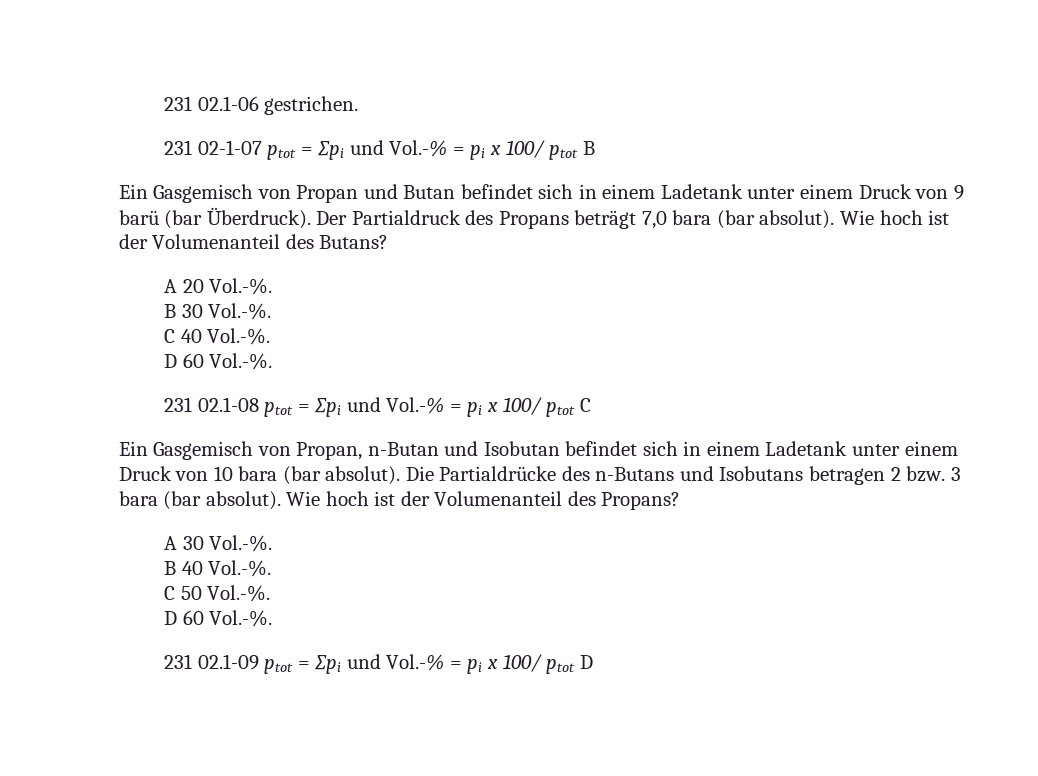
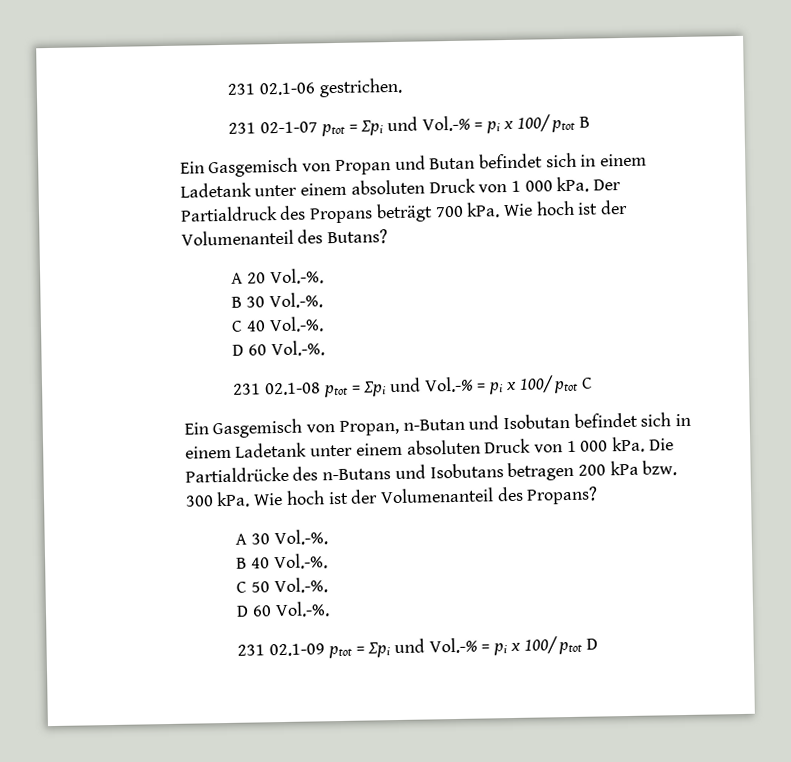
- Ein Gasgemisch von Propan und Butan befindet sich in einem Ladetank unter einem Druck von 9 barü (bar Überdruck).
+ Ein Gasgemisch von Propan und Butan befindet sich in einem Ladetank unter einem absoluten Druck von 1 000 kPa.
- Der Partialdruck des Propans beträgt 7,0 bara (bar absolut).
+ Der Partialdruck des Propans beträgt 700 kPa.
- Ein Gasgemisch von Propan, n-Butan und Isobutan befindet sich in einem Ladetank unter einem Druck von 10 bara (bar absolut).
+ Ein Gasgemisch von Propan, n-Butan und Isobutan befindet sich in einem Ladetank unter einem absoluten Druck von 1 000 kPa.
- Die Partialdrücke des n-Butans und Isobutans betragen 2 bzw. 3 bara (bar absolut).
+ Die Partialdrücke des n-Butans und Isobutans betragen 200 kPa bzw. 300 kPa.

